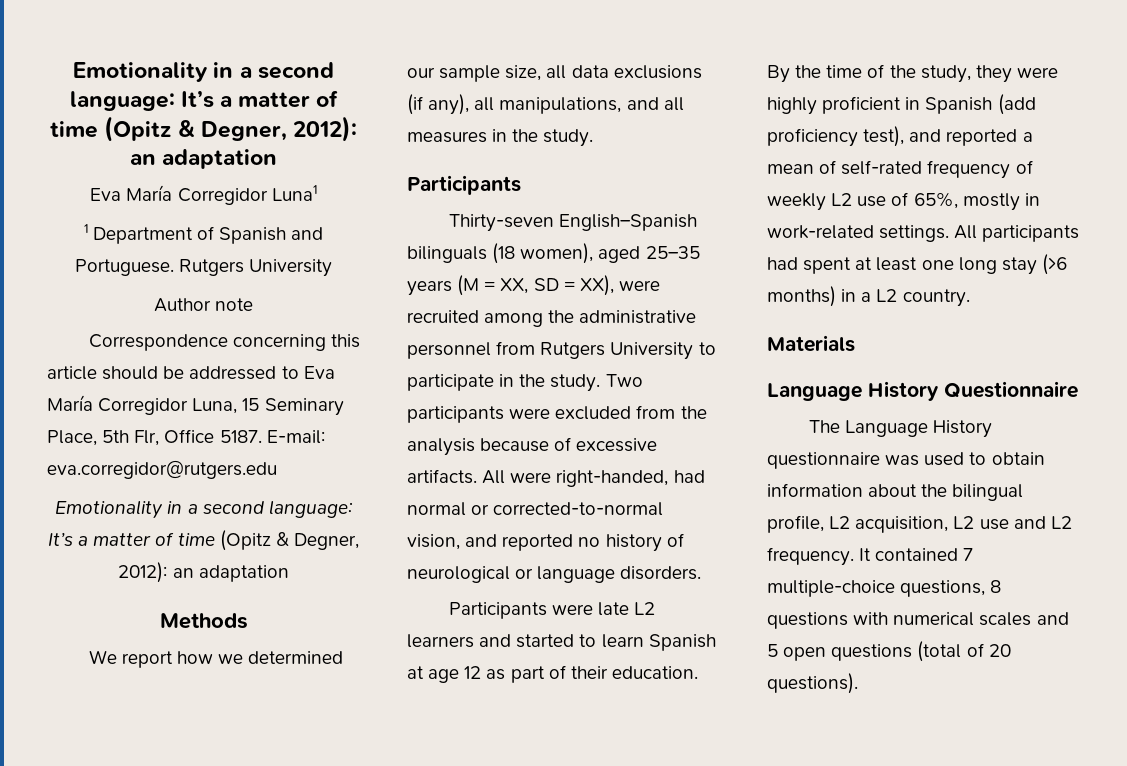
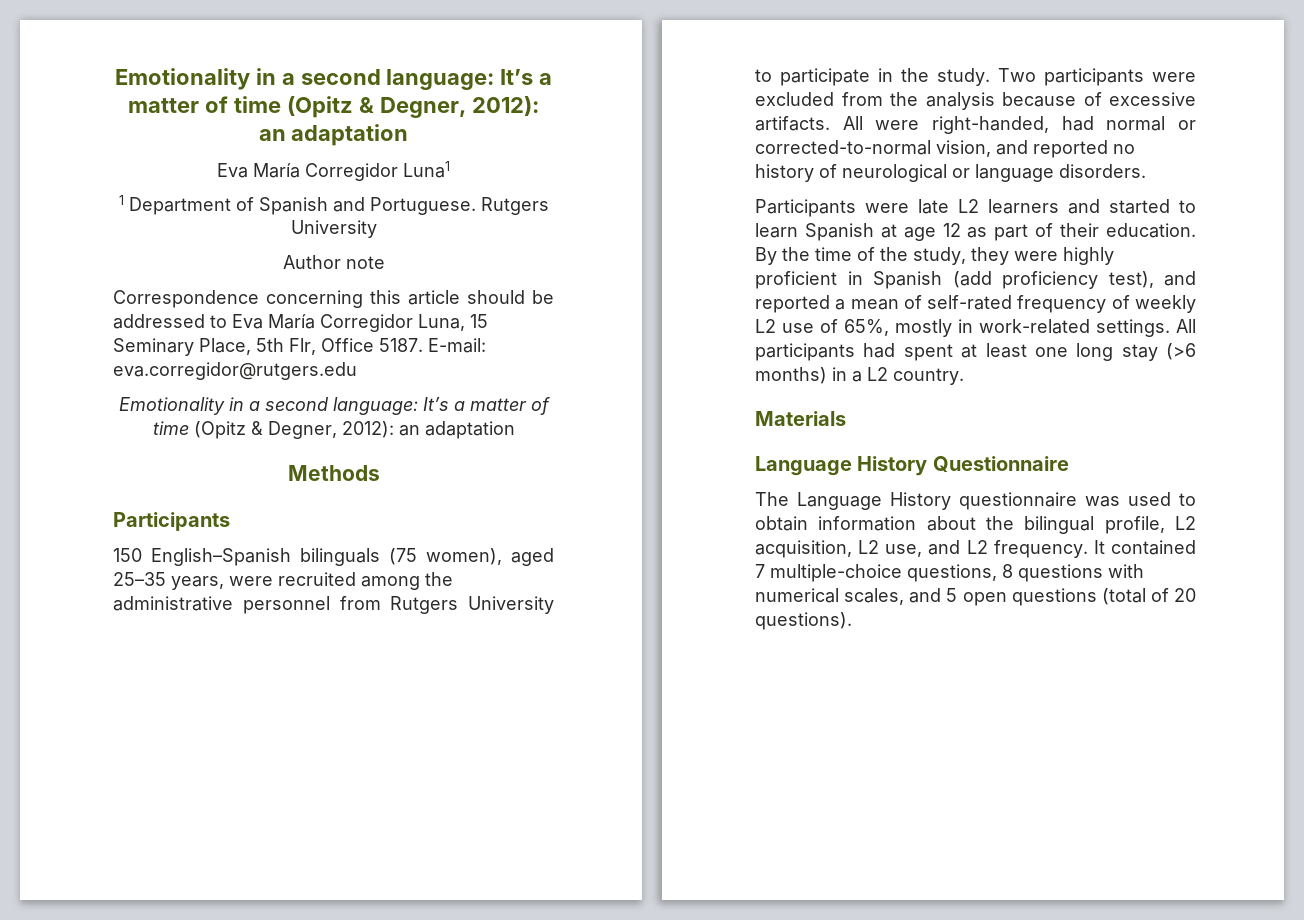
- We report how we determined our sample size, all data exclusions (if any), all manipulations, and all measures in the study.
- Thirty-seven English–Spanish bilinguals (18 women), aged 25–35 years (M = XX, SD = XX), were recruited among the administrative personnel from Rutgers University to participate in the study.
+ 150 English–Spanish bilinguals (75 women), aged 25–35 years, were recruited among the administrative personnel from Rutgers University to participate in the study.
- The Language History questionnaire was used to obtain information about the bilingual profile, L2 acquisition, L2 use and L2 frequency.
+ The Language History questionnaire was used to obtain information about the bilingual profile, L2 acquisition, L2 use, and L2 frequency.
- It contained 7 multiple-choice questions, 8 questions with numerical scales and 5 open questions (total of 20 questions).
+ It contained 7 multiple-choice questions, 8 questions with numerical scales, and 5 open questions (total of 20 questions).

